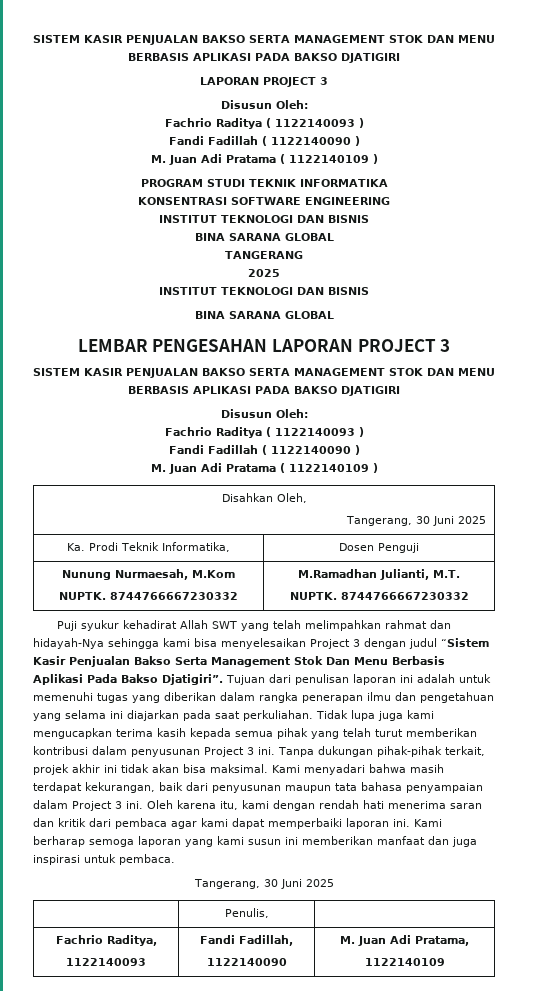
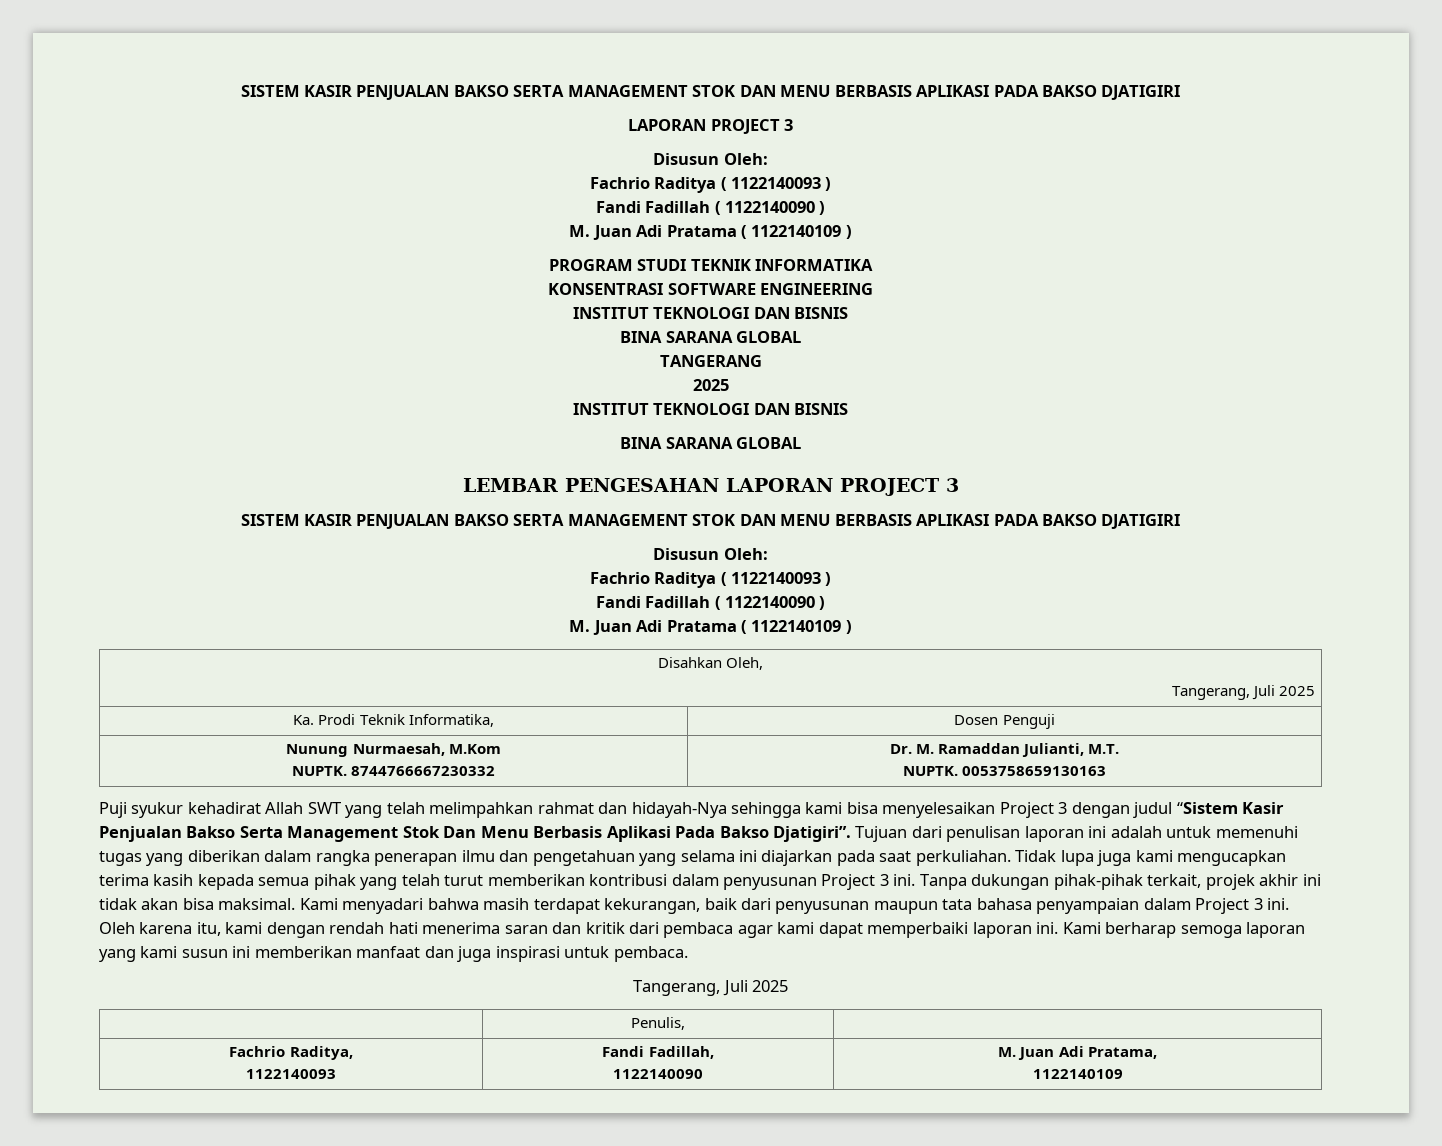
  Disahkan Oleh,
- Tangerang, 30 Juni 2025
+ Tangerang, Juli 2025
  Nunung Nurmaesah, M.Kom
- NUPTK. 8744766667230332 | M.Ramadhan Julianti, M.T.
- NUPTK. 8744766667230332
+ NUPTK. 8744766667230332 | Dr. M. Ramaddan Julianti, M.T.
+ NUPTK. 0053758659130163
  Kami berharap semoga laporan yang kami susun ini memberikan manfaat dan juga inspirasi untuk pembaca.
- Tangerang, 30 Juni 2025
+ Tangerang, Juli 2025

